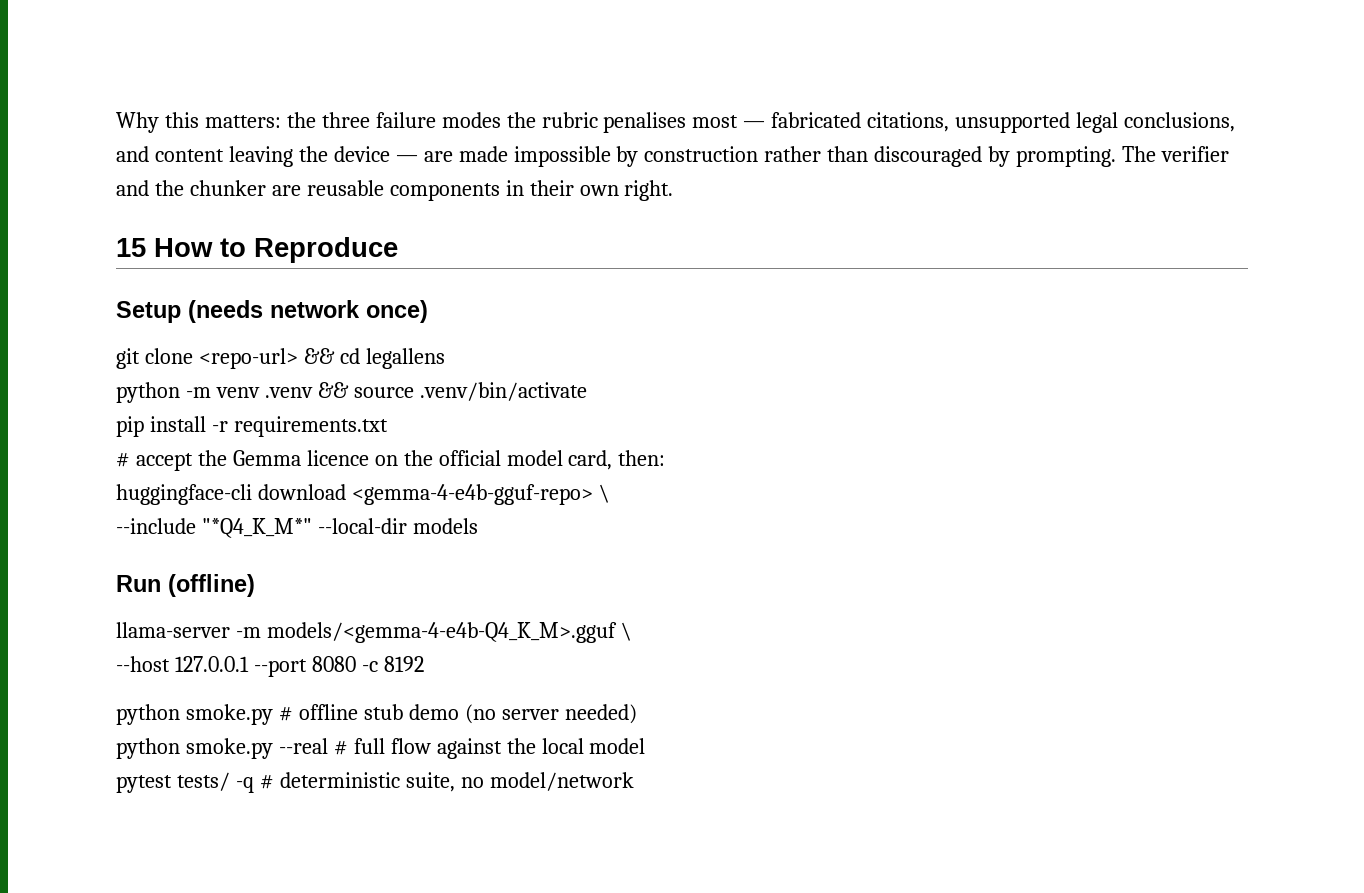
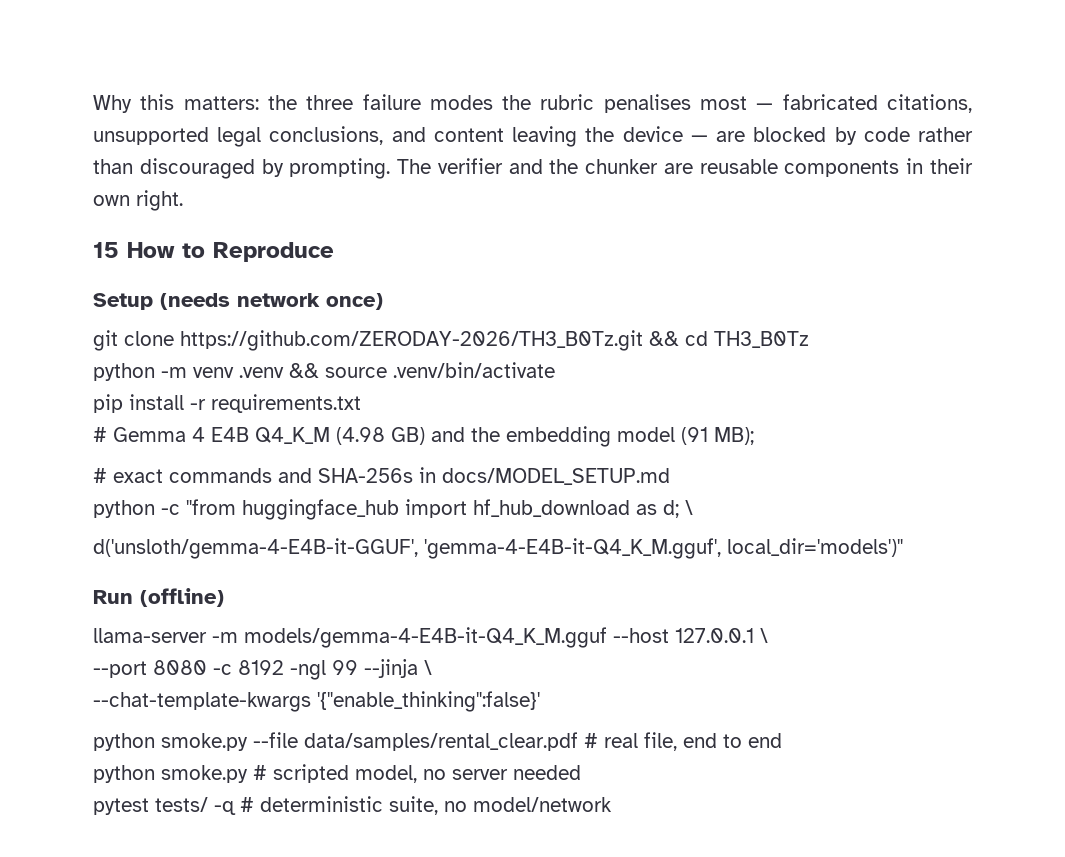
- Why this matters: the three failure modes the rubric penalises most — fabricated citations, unsupported legal conclusions, and content leaving the device — are made impossible by construction rather than discouraged by prompting.
+ Why this matters: the three failure modes the rubric penalises most — fabricated citations, unsupported legal conclusions, and content leaving the device — are blocked by code rather than discouraged by prompting.
- git clone <repo-url> && cd legallens
+ git clone https://github.com/ZERODAY-2026/TH3_B0Tz.git && cd TH3_B0Tz
- # accept the Gemma licence on the official model card, then:
- huggingface-cli download <gemma-4-e4b-gguf-repo> \
- --include "*Q4_K_M*" --local-dir models
+ # Gemma 4 E4B Q4_K_M (4.98 GB) and the embedding model (91 MB);
+ # exact commands and SHA-256s in docs/MODEL_SETUP.md
+ python -c "from huggingface_hub import hf_hub_download as d; \
+ d('unsloth/gemma-4-E4B-it-GGUF', 'gemma-4-E4B-it-Q4_K_M.gguf', local_dir='models')"
- llama-server -m models/<gemma-4-e4b-Q4_K_M>.gguf \
- --host 127.0.0.1 --port 8080 -c 8192
- python smoke.py # offline stub demo (no server needed)
- python smoke.py --real # full flow against the local model
+ llama-server -m models/gemma-4-E4B-it-Q4_K_M.gguf --host 127.0.0.1 \
+ --port 8080 -c 8192 -ngl 99 --jinja \
+ --chat-template-kwargs '{"enable_thinking":false}'
+ python smoke.py --file data/samples/rental_clear.pdf # real file, end to end
+ python smoke.py # scripted model, no server needed

